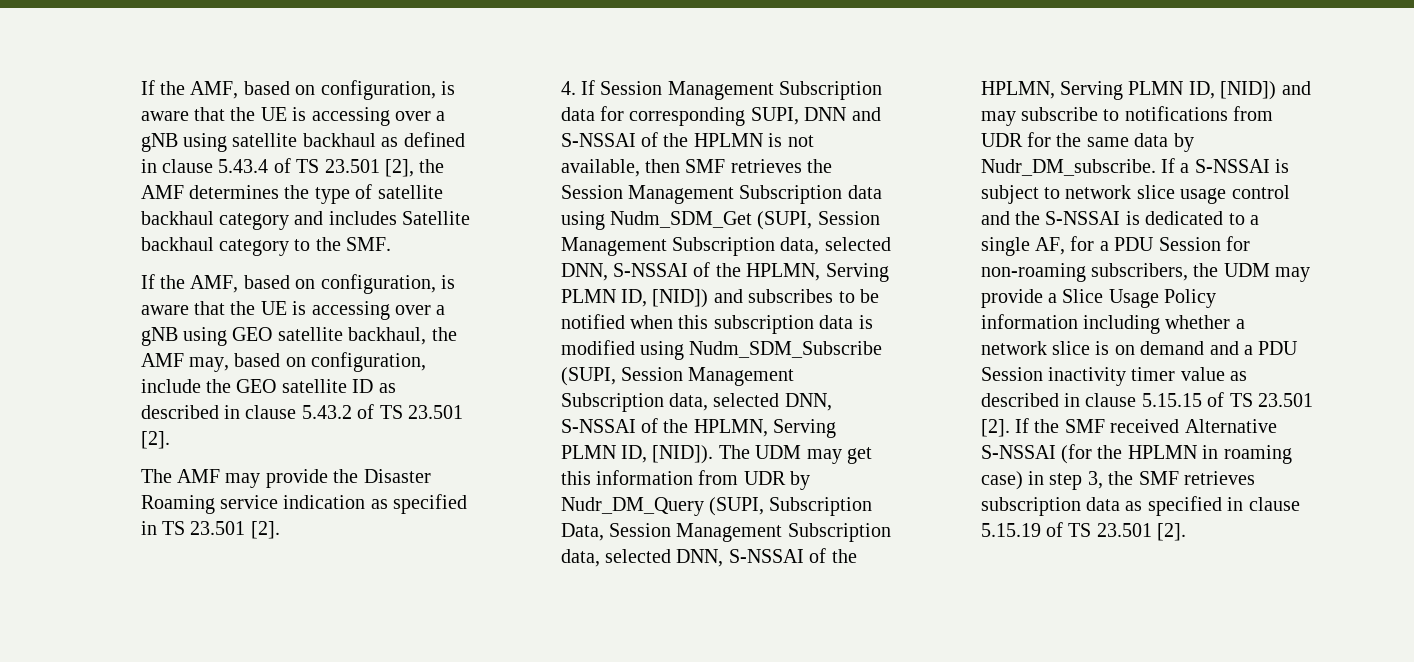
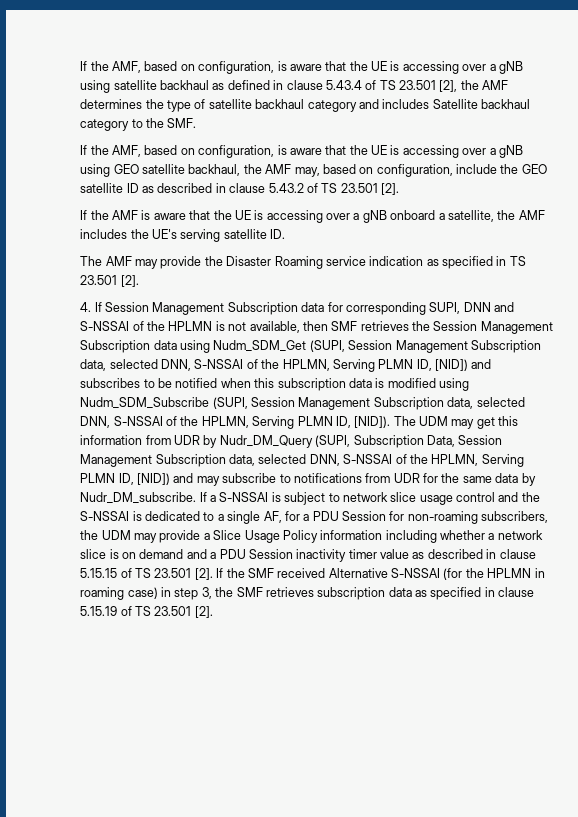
+ If the AMF is aware that the UE is accessing over a gNB onboard a satellite, the AMF includes the UE's serving satellite ID.

